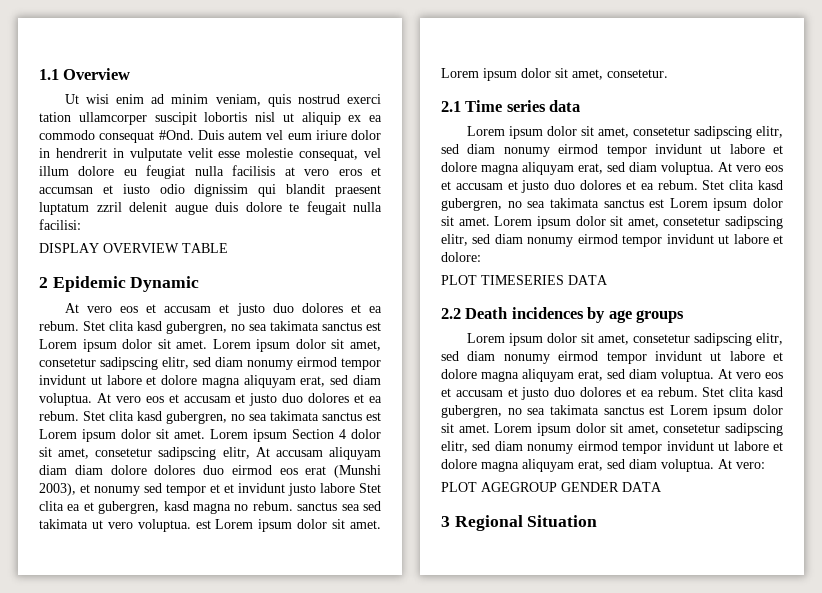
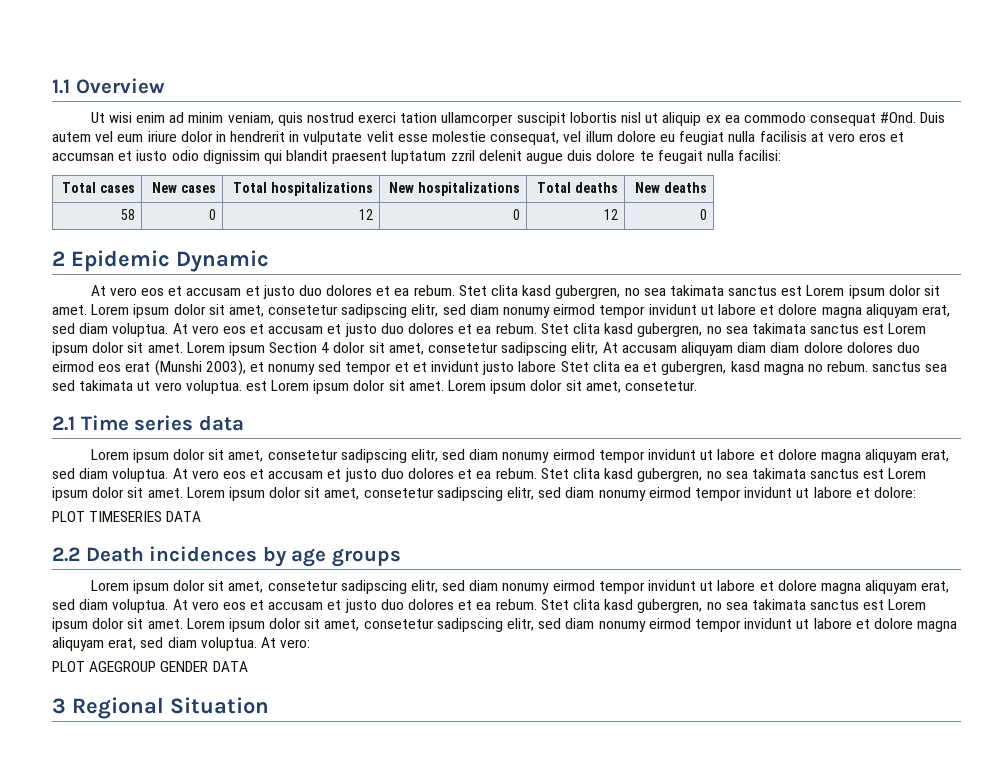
- DISPLAY OVERVIEW TABLE
+ Total cases | New cases | Total hospitalizations | New hospitalizations | Total deaths | New deaths
+ 58 | 0 | 12 | 0 | 12 | 0

